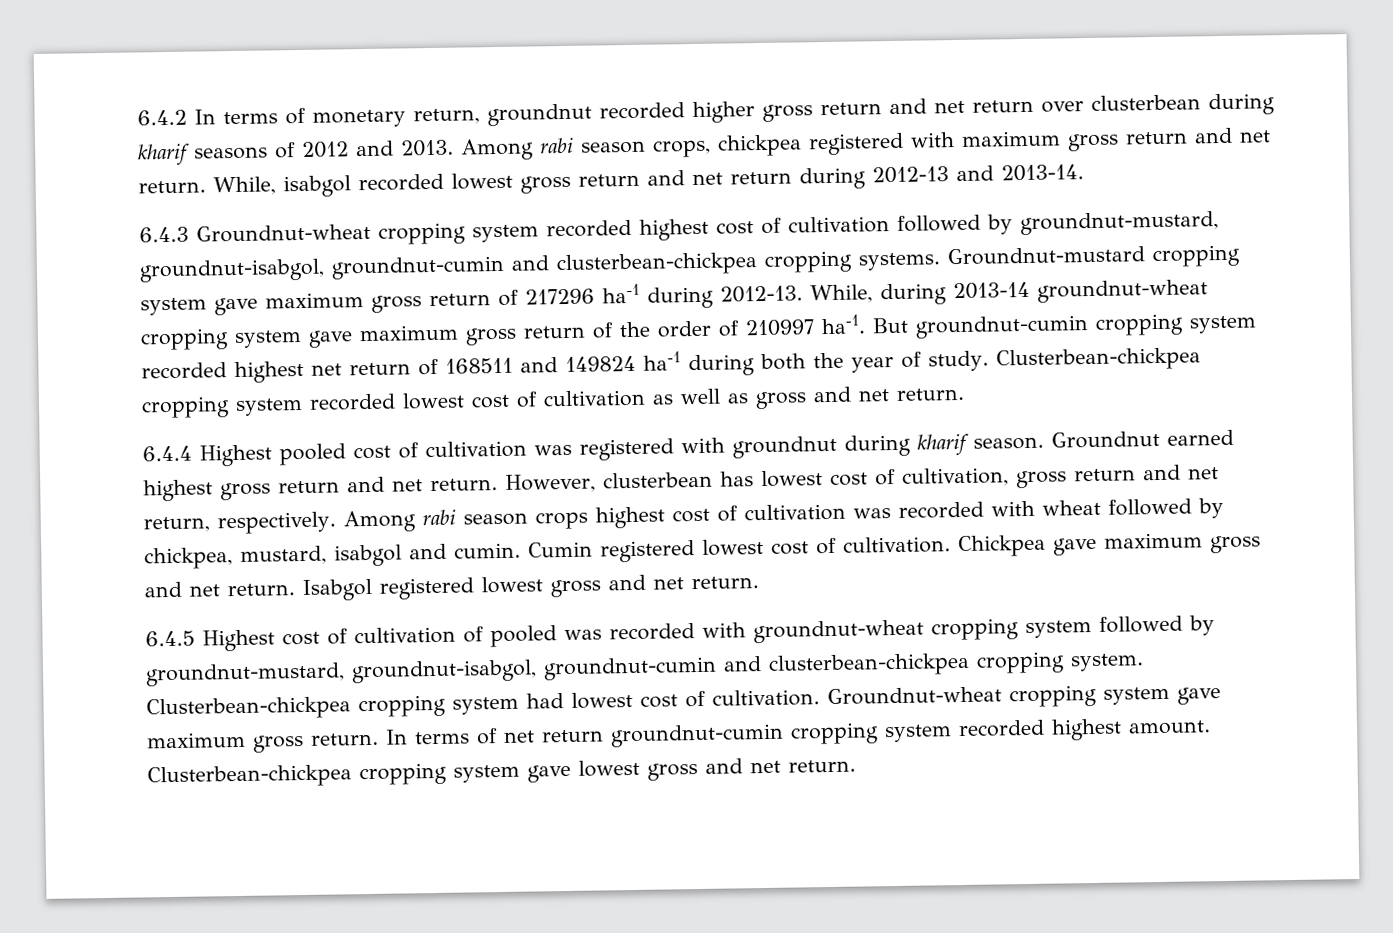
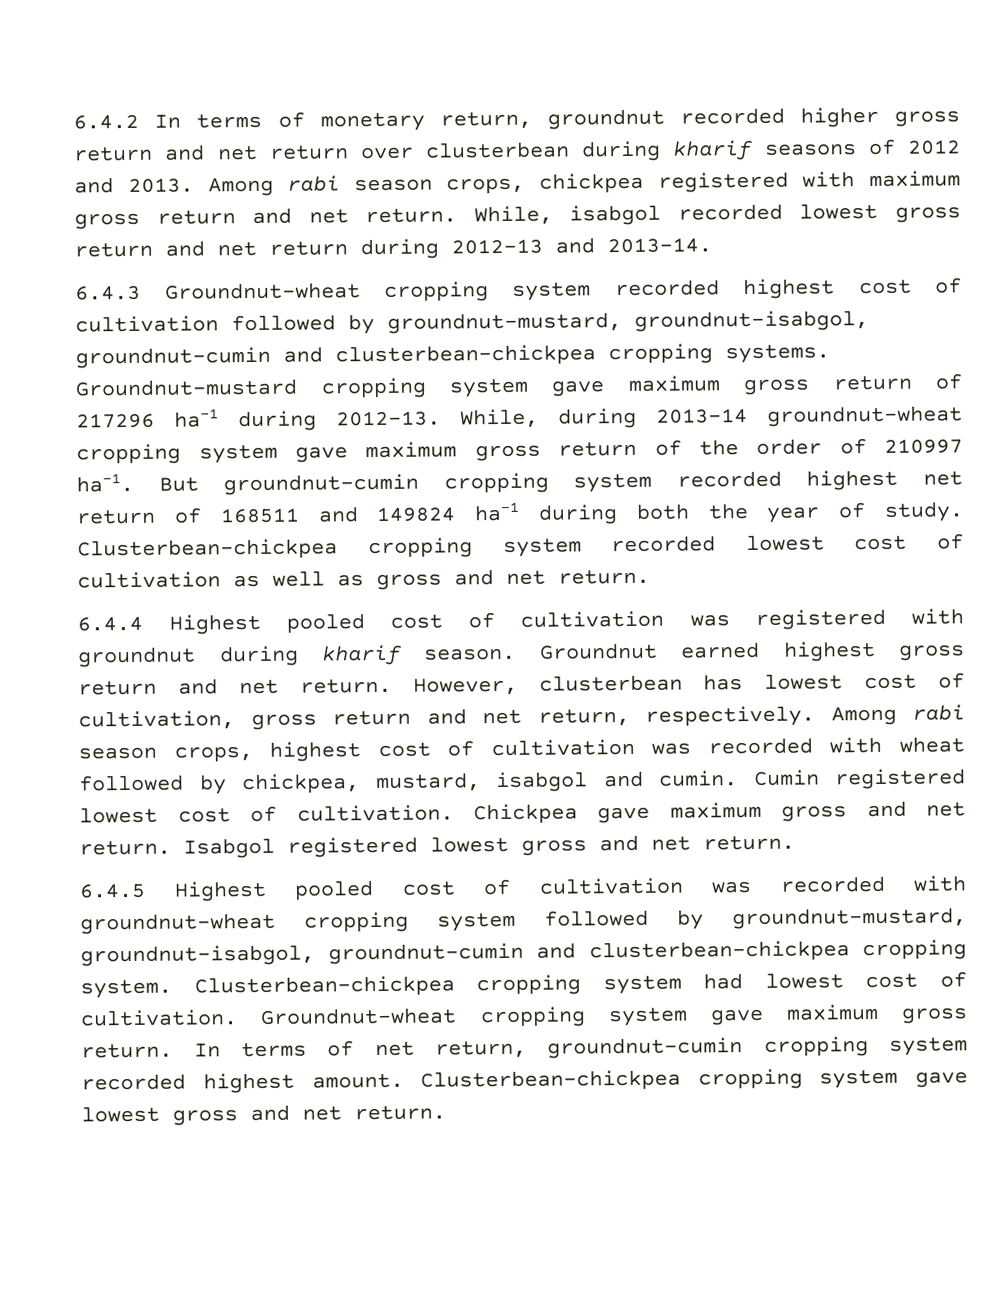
- Among rabi season crops highest cost of cultivation was recorded with wheat followed by chickpea, mustard, isabgol and cumin.
+ Among rabi season crops, highest cost of cultivation was recorded with wheat followed by chickpea, mustard, isabgol and cumin.
- 6.4.5 Highest cost of cultivation of pooled was recorded with groundnut-wheat cropping system followed by groundnut-mustard, groundnut-isabgol, groundnut-cumin and clusterbean-chickpea cropping system.
+ 6.4.5 Highest pooled cost of cultivation was recorded with groundnut-wheat cropping system followed by groundnut-mustard, groundnut-isabgol, groundnut-cumin and clusterbean-chickpea cropping system.
- In terms of net return groundnut-cumin cropping system recorded highest amount.
+ In terms of net return, groundnut-cumin cropping system recorded highest amount.

